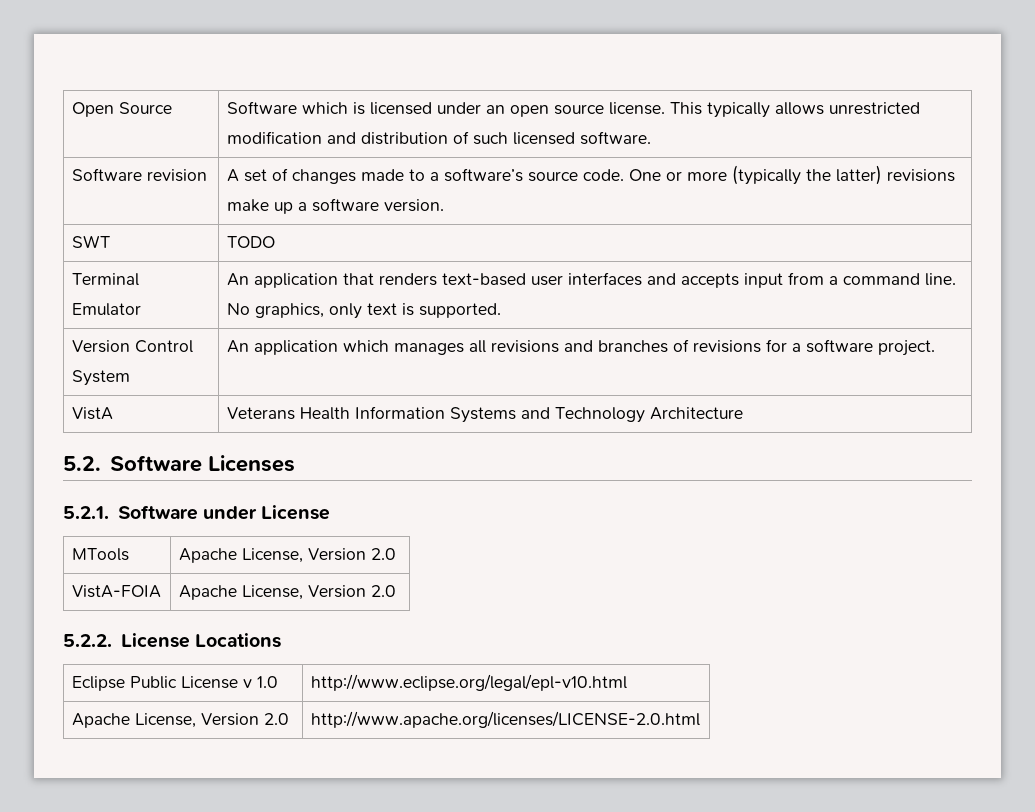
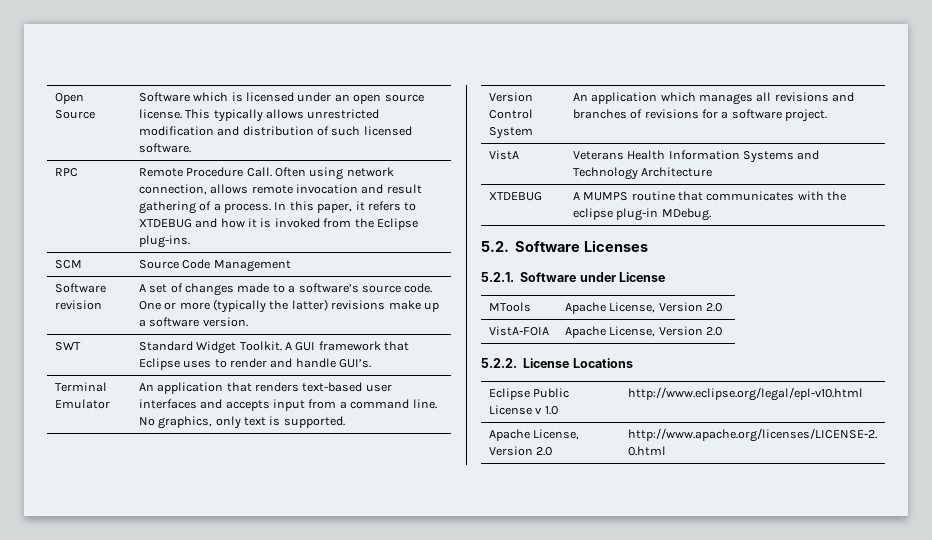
+ RPC | Remote Procedure Call. Often using network connection, allows remote invocation and result gathering of a process. In this paper, it refers to XTDEBUG and how it is invoked from the Eclipse plug-ins.
+ SCM | Source Code Management
- SWT | TODO
+ SWT | Standard Widget Toolkit. A GUI framework that Eclipse uses to render and handle GUI’s.
+ XTDEBUG | A MUMPS routine that communicates with the eclipse plug-in MDebug.

